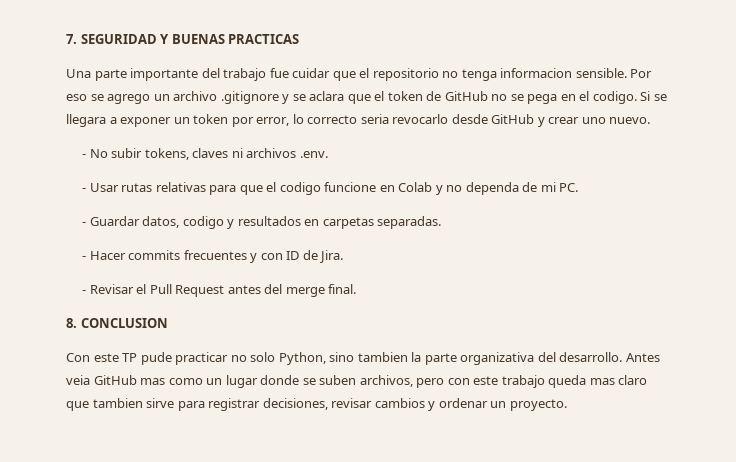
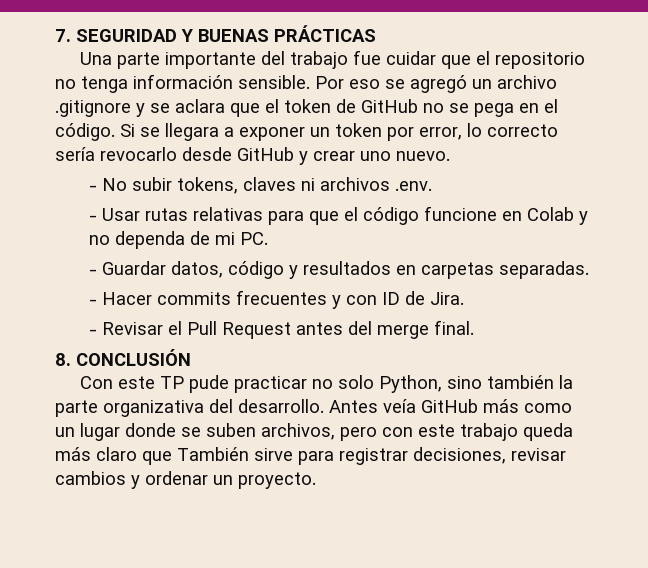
- 7. SEGURIDAD Y BUENAS PRACTICAS
+ 7. SEGURIDAD Y BUENAS PRÁCTICAS
- Una parte importante del trabajo fue cuidar que el repositorio no tenga informacion sensible.
+ Una parte importante del trabajo fue cuidar que el repositorio no tenga información sensible.
- Por eso se agrego un archivo .gitignore y se aclara que el token de GitHub no se pega en el codigo.
+ Por eso se agregó un archivo .gitignore y se aclara que el token de GitHub no se pega en el código.
- Si se llegara a exponer un token por error, lo correcto seria revocarlo desde GitHub y crear uno nuevo.
+ Si se llegara a exponer un token por error, lo correcto sería revocarlo desde GitHub y crear uno nuevo.
- - Usar rutas relativas para que el codigo funcione en Colab y no dependa de mi PC.
+ - Usar rutas relativas para que el código funcione en Colab y no dependa de mi PC.
- - Guardar datos, codigo y resultados en carpetas separadas.
+ - Guardar datos, código y resultados en carpetas separadas.
- 8. CONCLUSION
+ 8. CONCLUSIÓN
- Con este TP pude practicar no solo Python, sino tambien la parte organizativa del desarrollo.
+ Con este TP pude practicar no solo Python, sino también la parte organizativa del desarrollo.
- Antes veia GitHub mas como un lugar donde se suben archivos, pero con este trabajo queda mas claro que tambien sirve para registrar decisiones, revisar cambios y ordenar un proyecto.
+ Antes veía GitHub más como un lugar donde se suben archivos, pero con este trabajo queda más claro que También sirve para registrar decisiones, revisar cambios y ordenar un proyecto.

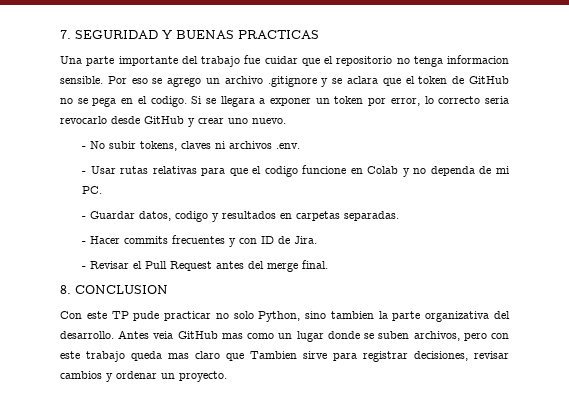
- 7. SEGURIDAD Y BUENAS PRÁCTICAS
+ 7. SEGURIDAD Y BUENAS PRACTICAS
- Una parte importante del trabajo fue cuidar que el repositorio no tenga información sensible.
+ Una parte importante del trabajo fue cuidar que el repositorio no tenga informacion sensible.
- Por eso se agregó un archivo .gitignore y se aclara que el token de GitHub no se pega en el código.
+ Por eso se agrego un archivo .gitignore y se aclara que el token de GitHub no se pega en el codigo.
- Si se llegara a exponer un token por error, lo correcto sería revocarlo desde GitHub y crear uno nuevo.
+ Si se llegara a exponer un token por error, lo correcto seria revocarlo desde GitHub y crear uno nuevo.
- - Usar rutas relativas para que el código funcione en Colab y no dependa de mi PC.
+ - Usar rutas relativas para que el codigo funcione en Colab y no dependa de mi PC.
- - Guardar datos, código y resultados en carpetas separadas.
+ - Guardar datos, codigo y resultados en carpetas separadas.
- 8. CONCLUSIÓN
+ 8. CONCLUSION
- Con este TP pude practicar no solo Python, sino también la parte organizativa del desarrollo.
+ Con este TP pude practicar no solo Python, sino tambien la parte organizativa del desarrollo.
- Antes veía GitHub más como un lugar donde se suben archivos, pero con este trabajo queda más claro que También sirve para registrar decisiones, revisar cambios y ordenar un proyecto.
+ Antes veia GitHub mas como un lugar donde se suben archivos, pero con este trabajo queda mas claro que Tambien sirve para registrar decisiones, revisar cambios y ordenar un proyecto.

